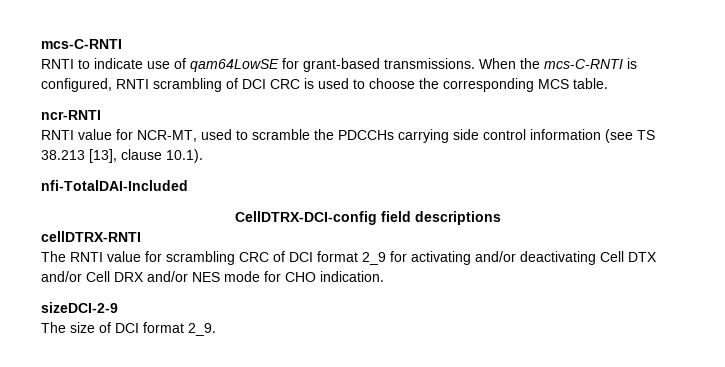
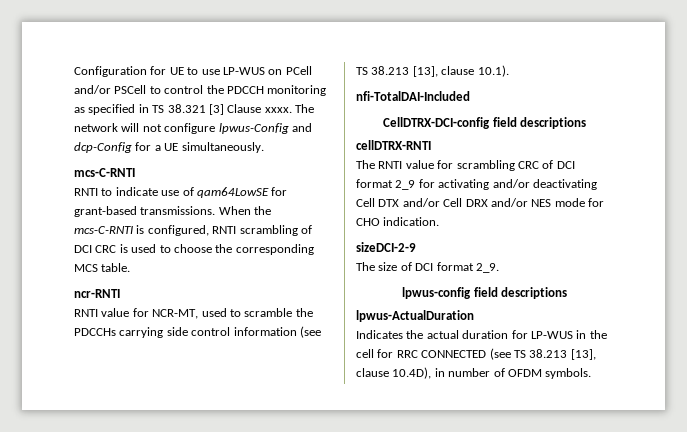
+ Configuration for UE to use LP-WUS on PCell and/or PSCell to control the PDCCH monitoring as specified in TS 38.321 [3] Clause xxxx. The network will not configure lpwus-Config and dcp-Config for a UE simultaneously.
+ lpwus-config field descriptions
+ lpwus-ActualDuration
+ Indicates the actual duration for LP-WUS in the cell for RRC CONNECTED (see TS 38.213 [13], clause 10.4D), in number of OFDM symbols.

